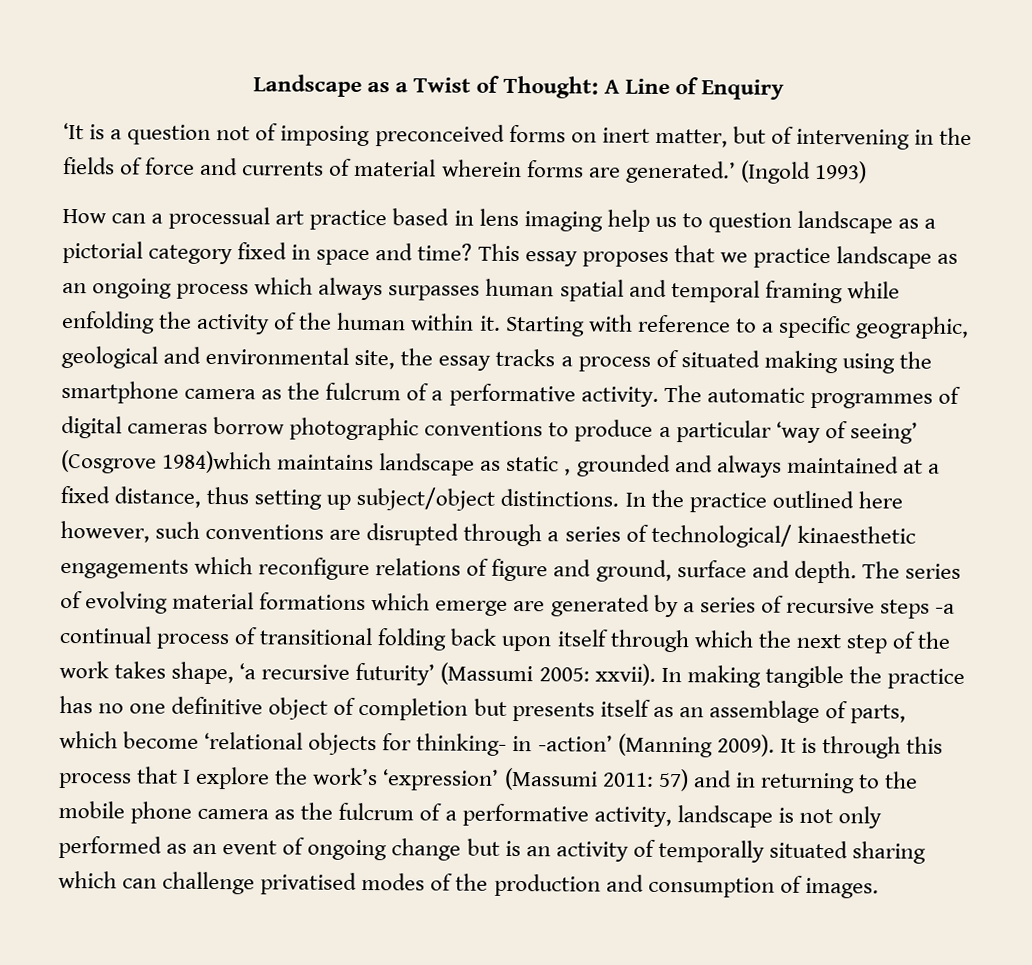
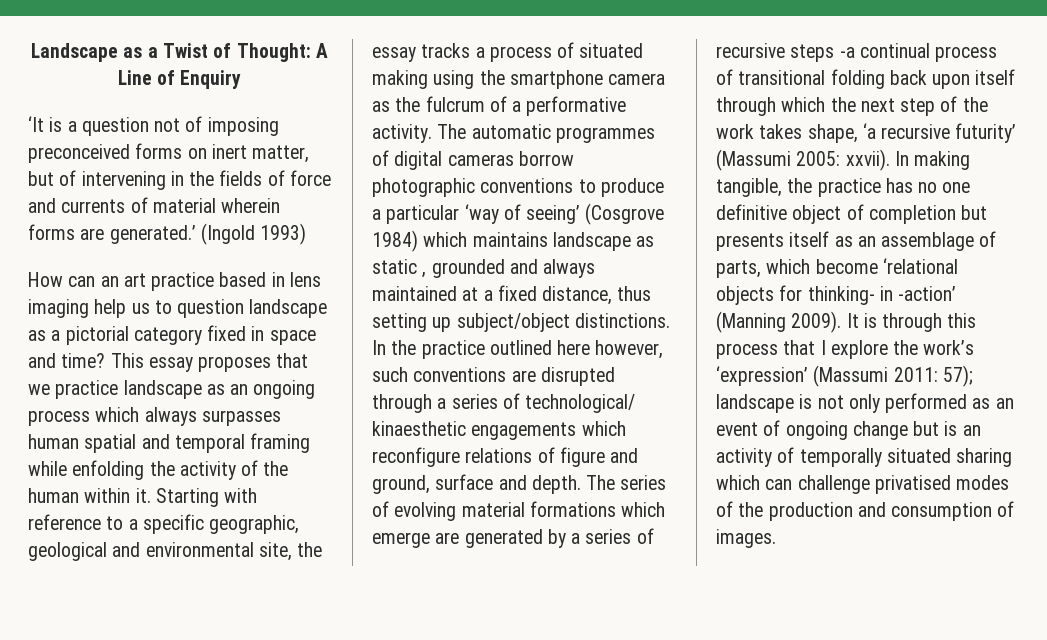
- How can a processual art practice based in lens imaging help us to question landscape as a pictorial category fixed in space and time?
+ How can an art practice based in lens imaging help us to question landscape as a pictorial category fixed in space and time?
- The automatic programmes of digital cameras borrow photographic conventions to produce a particular ‘way of seeing’ (Cosgrove 1984)which maintains landscape as static , grounded and always maintained at a fixed distance, thus setting up subject/object distinctions.
+ The automatic programmes of digital cameras borrow photographic conventions to produce a particular ‘way of seeing’ (Cosgrove 1984) which maintains landscape as static , grounded and always maintained at a fixed distance, thus setting up subject/object distinctions.
- In making tangible the practice has no one definitive object of completion but presents itself as an assemblage of parts, which become ‘relational objects for thinking- in -action’ (Manning 2009).
+ In making tangible, the practice has no one definitive object of completion but presents itself as an assemblage of parts, which become ‘relational objects for thinking- in -action’ (Manning 2009).
- It is through this process that I explore the work’s ‘expression’ (Massumi 2011: 57) and in returning to the mobile phone camera as the fulcrum of a performative activity, landscape is not only performed as an event of ongoing change but is an activity of temporally situated sharing which can challenge privatised modes of the production and consumption of images.
+ It is through this process that I explore the work’s ‘expression’ (Massumi 2011: 57); landscape is not only performed as an event of ongoing change but is an activity of temporally situated sharing which can challenge privatised modes of the production and consumption of images.

